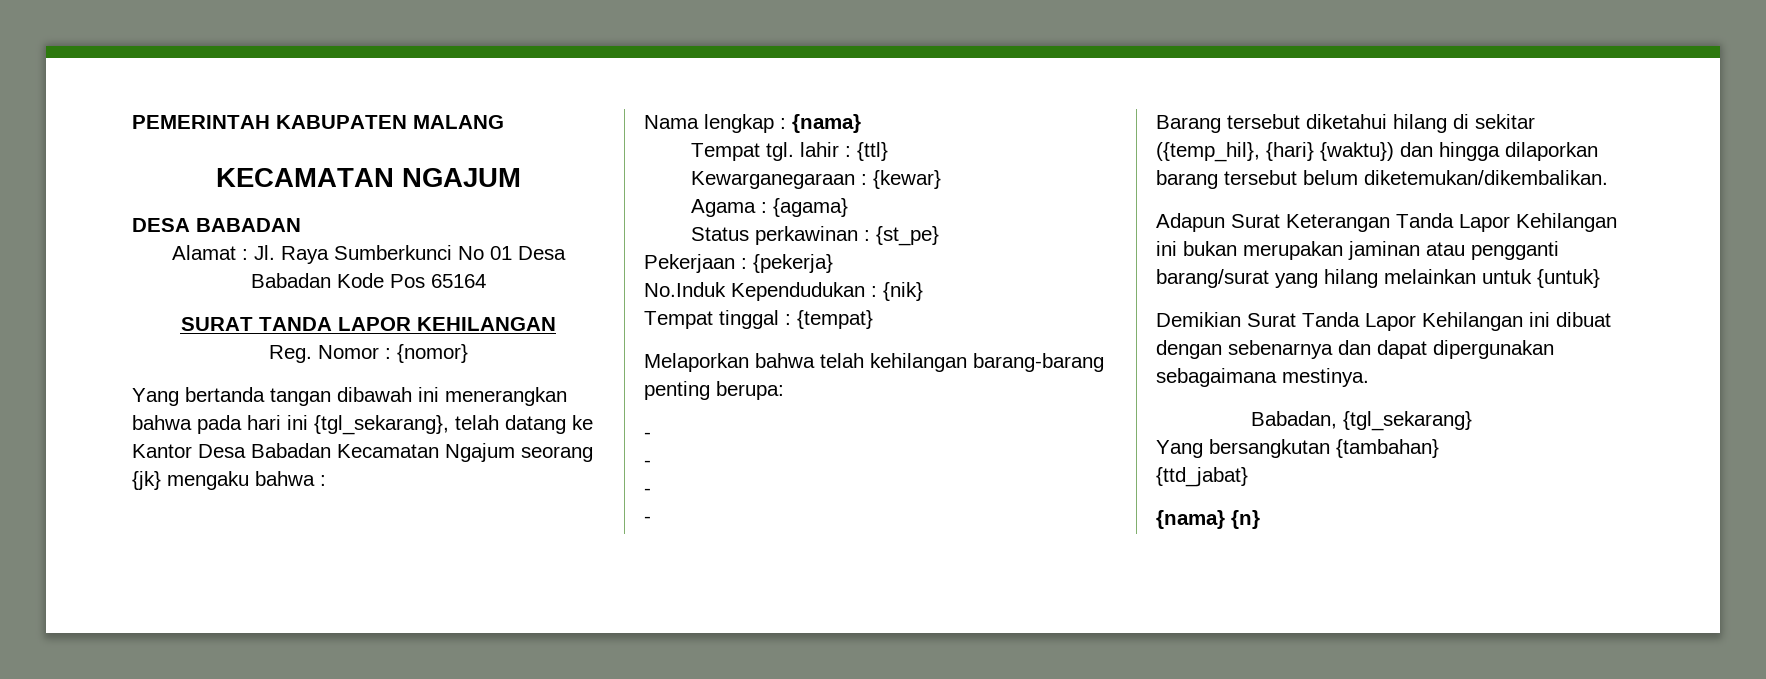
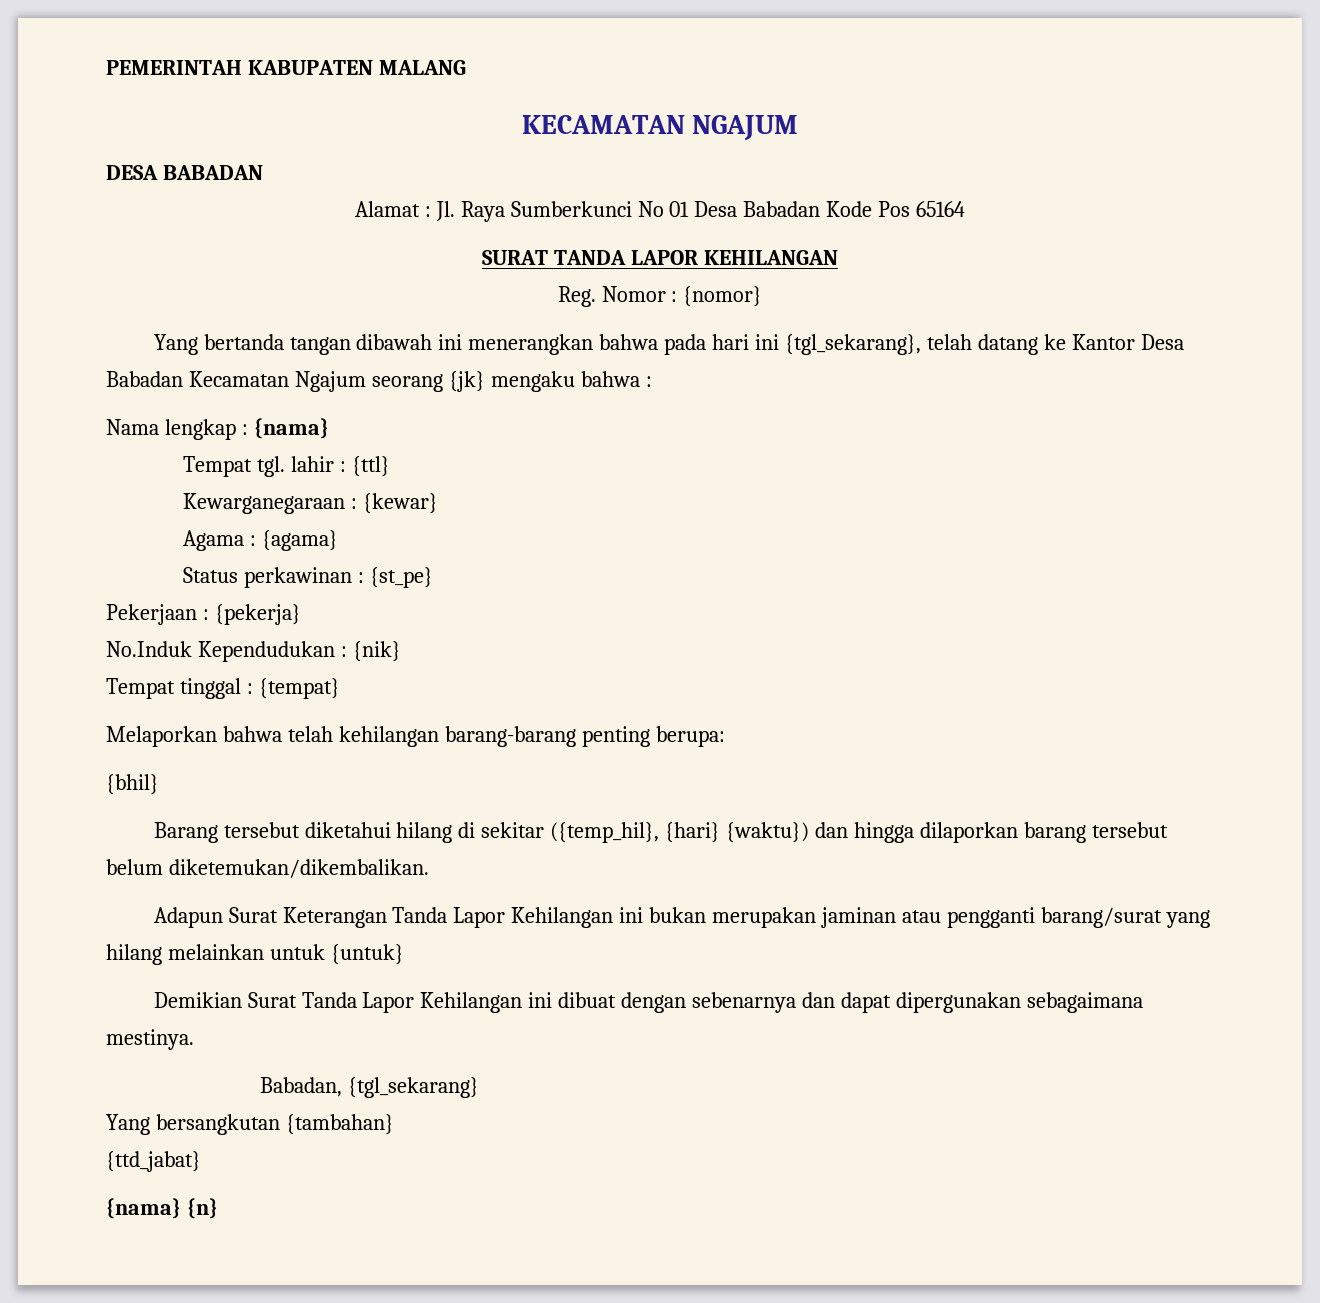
  Melaporkan bahwa telah kehilangan barang-barang penting berupa:
- -
- -
- -
- -
+ {bhil}

